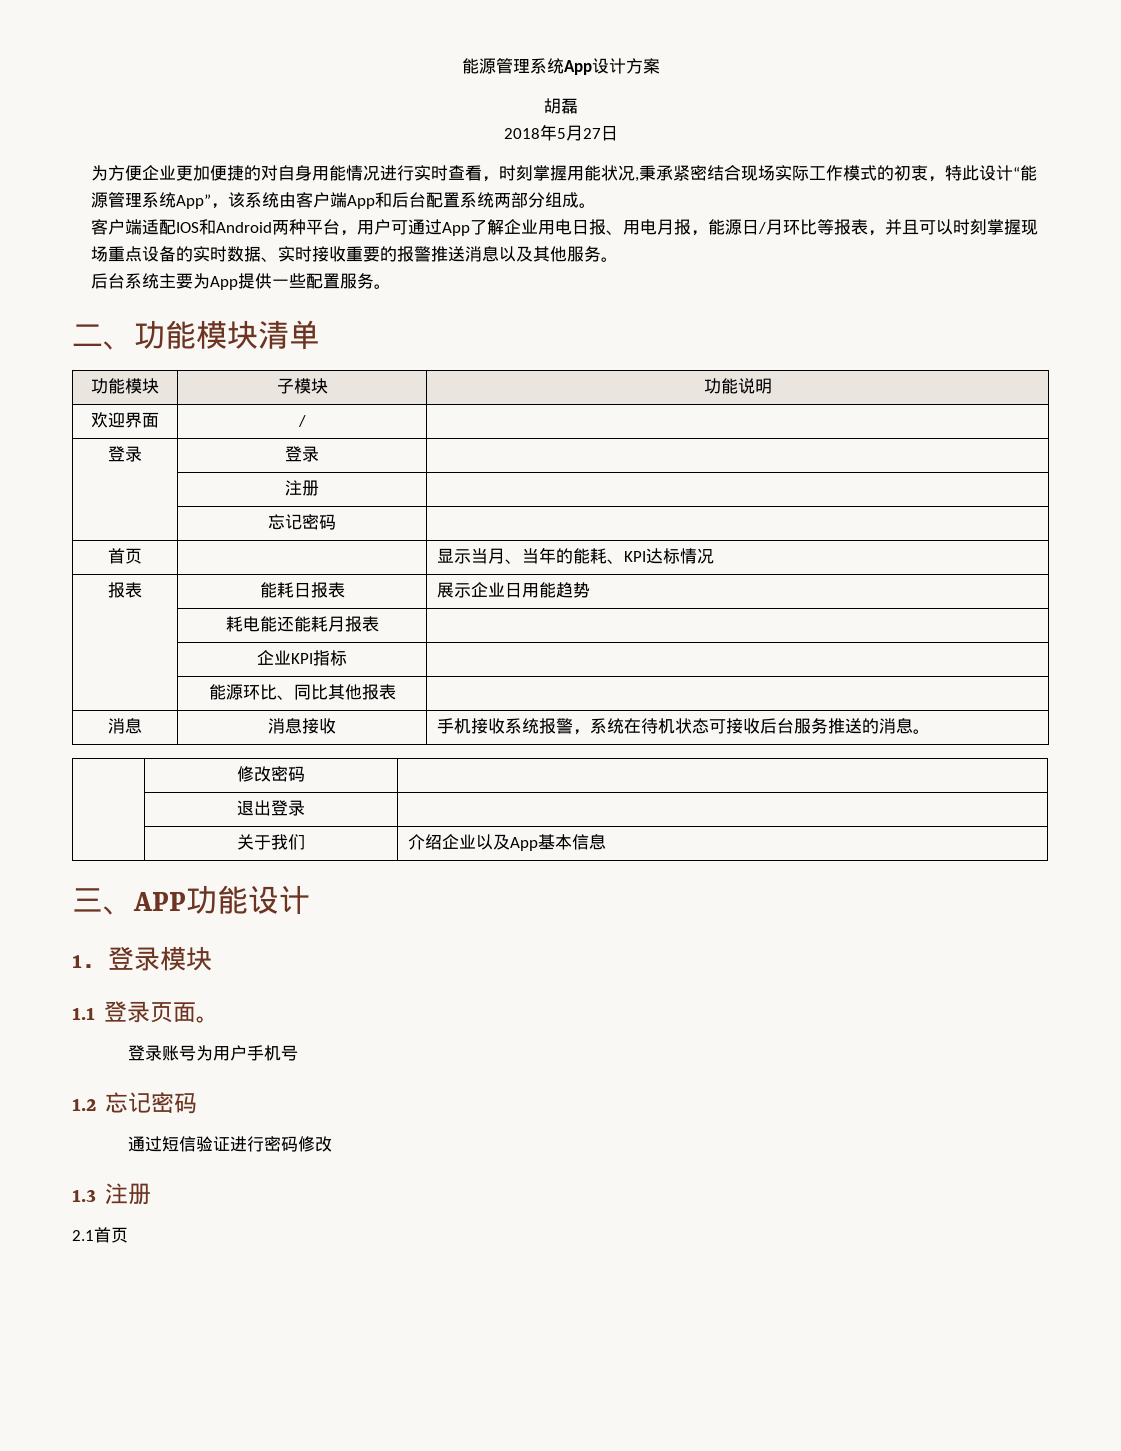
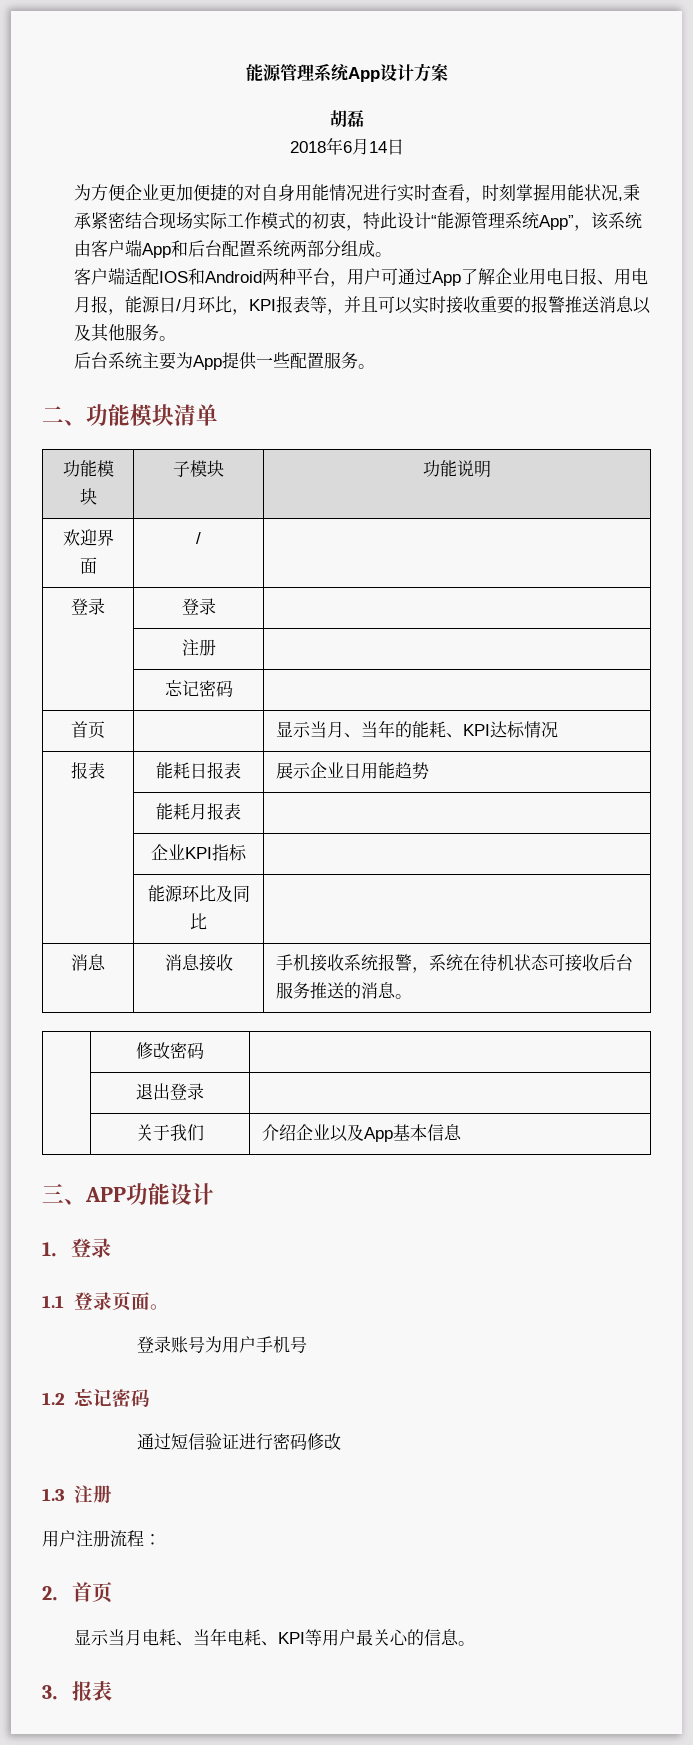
- 2018年5月27日
+ 2018年6月14日
- 客户端适配IOS和Android两种平台，用户可通过App了解企业用电日报、用电月报，能源日/月环比等报表，并且可以时刻掌握现场重点设备的实时数据、实时接收重要的报警推送消息以及其他服务。
+ 客户端适配IOS和Android两种平台，用户可通过App了解企业用电日报、用电月报，能源日/月环比，KPI报表等，并且可以实时接收重要的报警推送消息以及其他服务。
- | 耗电能还能耗月报表 |
+ | 能耗月报表 |
- | 能源环比、同比其他报表 |
+ | 能源环比及同比 |
- 1．登录模块
+ 1．登录
- 2.1首页
+ 用户注册流程：
+ 2．首页
+ 显示当月电耗、当年电耗、KPI等用户最关心的信息。
+ 3．报表

